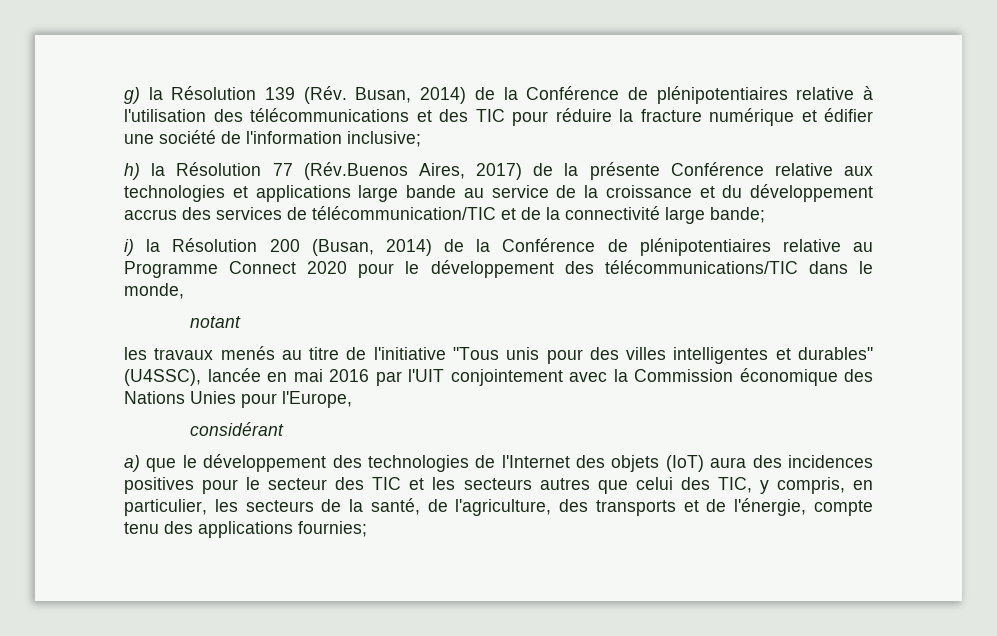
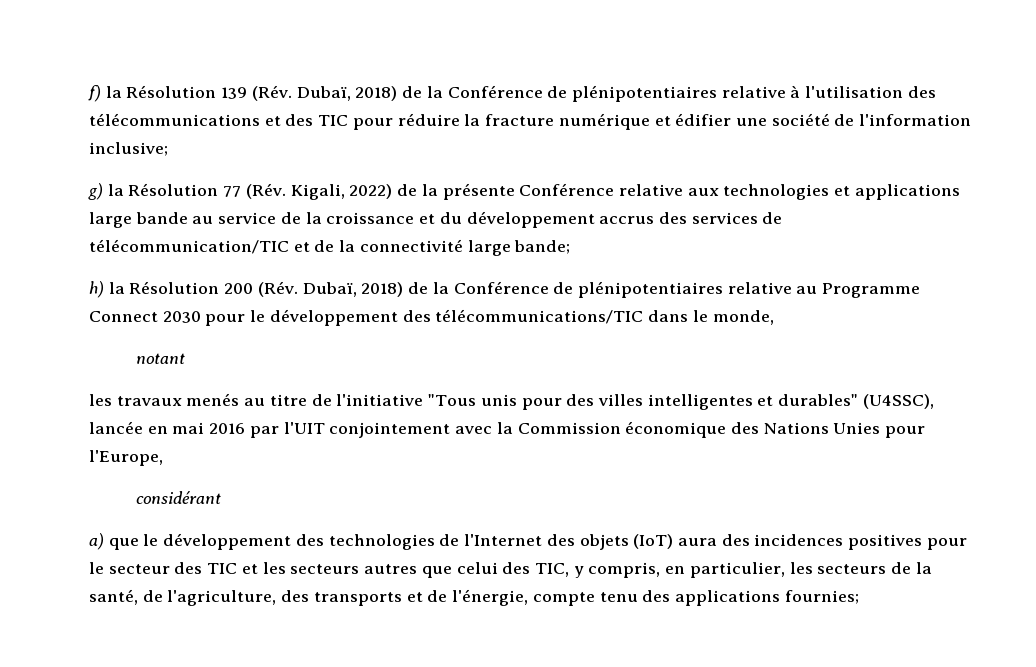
- g) la Résolution 139 (Rév. Busan, 2014) de la Conférence de plénipotentiaires relative à l'utilisation des télécommunications et des TIC pour réduire la fracture numérique et édifier une société de l'information inclusive;
+ f) la Résolution 139 (Rév. Dubaï, 2018) de la Conférence de plénipotentiaires relative à l'utilisation des télécommunications et des TIC pour réduire la fracture numérique et édifier une société de l'information inclusive;
- h) la Résolution 77 (Rév.Buenos Aires, 2017) de la présente Conférence relative aux technologies et applications large bande au service de la croissance et du développement accrus des services de télécommunication/TIC et de la connectivité large bande;
+ g) la Résolution 77 (Rév. Kigali, 2022) de la présente Conférence relative aux technologies et applications large bande au service de la croissance et du développement accrus des services de télécommunication/TIC et de la connectivité large bande;
- i) la Résolution 200 (Busan, 2014) de la Conférence de plénipotentiaires relative au Programme Connect 2020 pour le développement des télécommunications/TIC dans le monde,
+ h) la Résolution 200 (Rév. Dubaï, 2018) de la Conférence de plénipotentiaires relative au Programme Connect 2030 pour le développement des télécommunications/TIC dans le monde,

